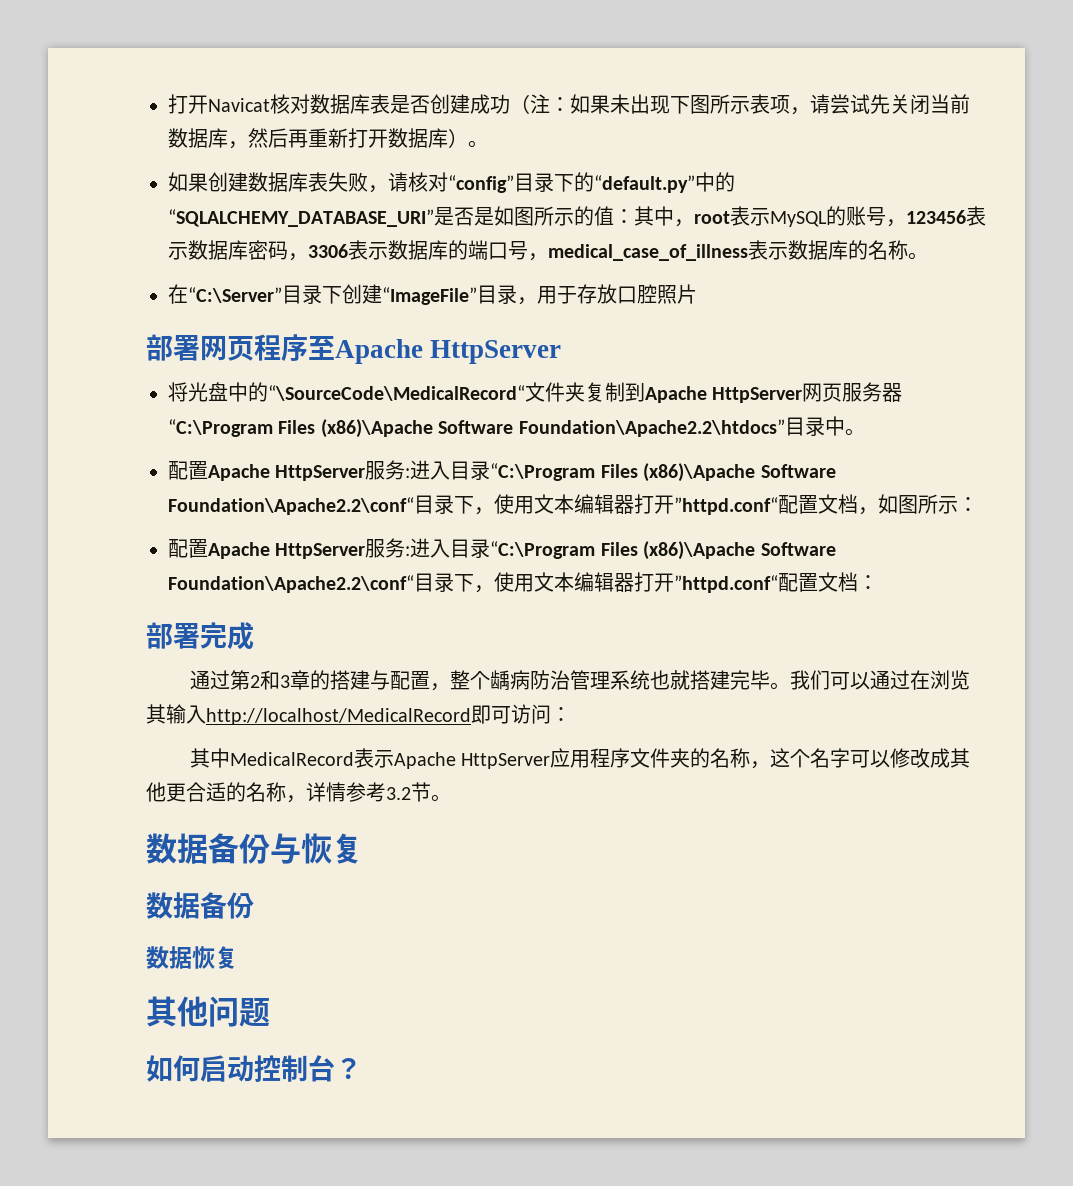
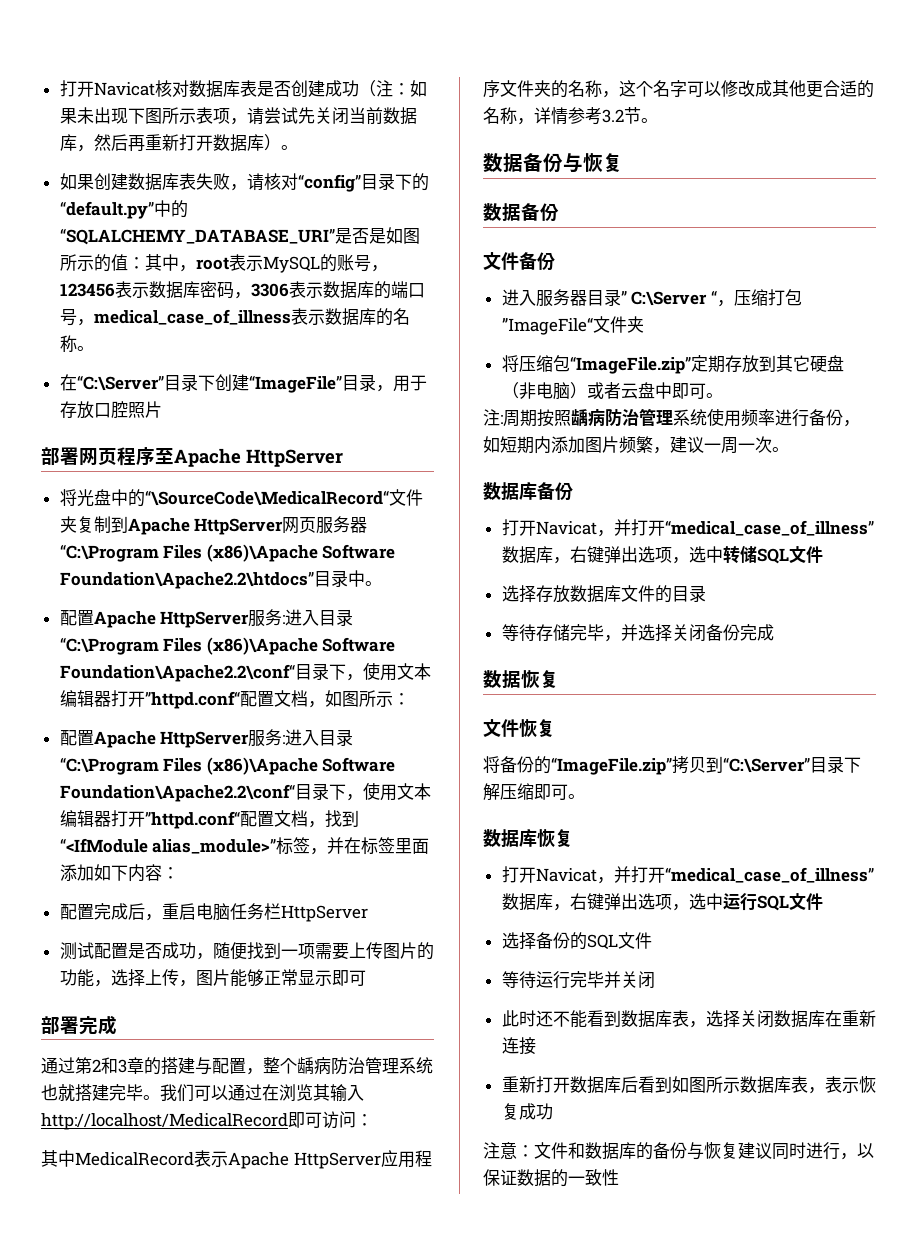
- 配置Apache HttpServer服务:进入目录“C:\Program Files (x86)\Apache Software Foundation\Apache2.2\conf“目录下，使用文本编辑器打开”httpd.conf“配置文档：
+ 配置Apache HttpServer服务:进入目录“C:\Program Files (x86)\Apache Software Foundation\Apache2.2\conf“目录下，使用文本编辑器打开”httpd.conf“配置文档，找到“<IfModule alias_module>”标签，并在标签里面添加如下内容：
+ 配置完成后，重启电脑任务栏HttpServer
+ 测试配置是否成功，随便找到一项需要上传图片的功能，选择上传，图片能够正常显示即可
+ 文件备份
+ 进入服务器目录” C:\Server “，压缩打包”ImageFile“文件夹
+ 将压缩包“ImageFile.zip”定期存放到其它硬盘（非电脑）或者云盘中即可。
+ 注:周期按照龋病防治管理系统使用频率进行备份，如短期内添加图片频繁，建议一周一次。
+ 数据库备份
+ 打开Navicat，并打开“medical_case_of_illness”数据库，右键弹出选项，选中转储SQL文件
+ 选择存放数据库文件的目录
+ 等待存储完毕，并选择关闭备份完成
  数据恢复
- 其他问题
- 如何启动控制台？
+ 文件恢复
+ 将备份的“ImageFile.zip”拷贝到“C:\Server”目录下解压缩即可。
+ 数据库恢复
+ 打开Navicat，并打开“medical_case_of_illness”数据库，右键弹出选项，选中运行SQL文件
+ 选择备份的SQL文件
+ 等待运行完毕并关闭
+ 此时还不能看到数据库表，选择关闭数据库在重新连接
+ 重新打开数据库后看到如图所示数据库表，表示恢复成功
+ 注意：文件和数据库的备份与恢复建议同时进行，以保证数据的一致性

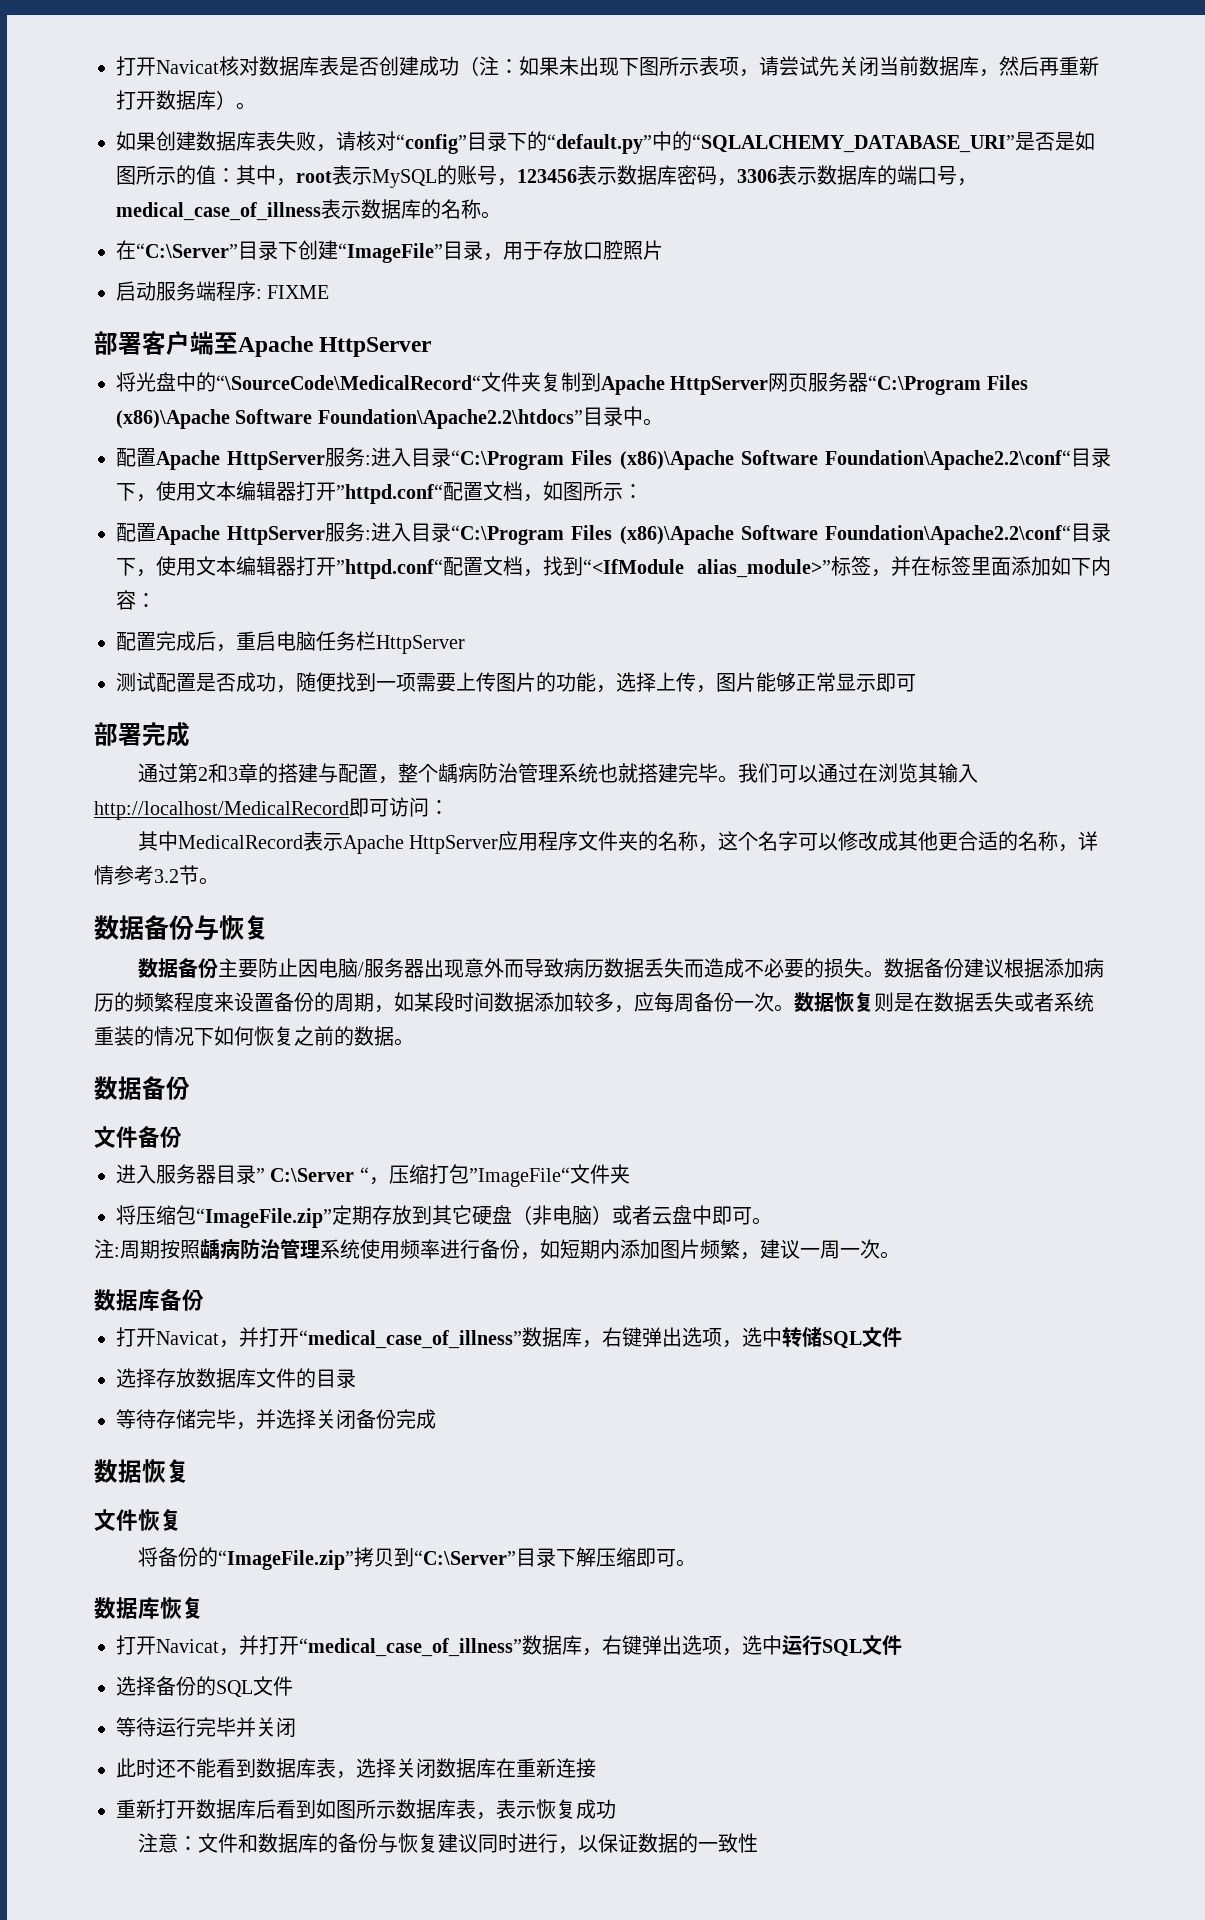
- 部署网页程序至Apache HttpServer
+ 启动服务端程序: FIXME
+ 部署客户端至Apache HttpServer
+ 数据备份主要防止因电脑/服务器出现意外而导致病历数据丢失而造成不必要的损失。数据备份建议根据添加病历的频繁程度来设置备份的周期，如某段时间数据添加较多，应每周备份一次。数据恢复则是在数据丢失或者系统重装的情况下如何恢复之前的数据。

